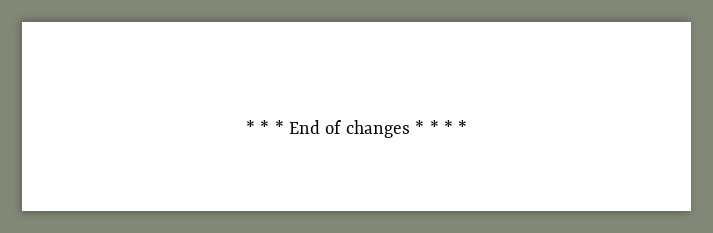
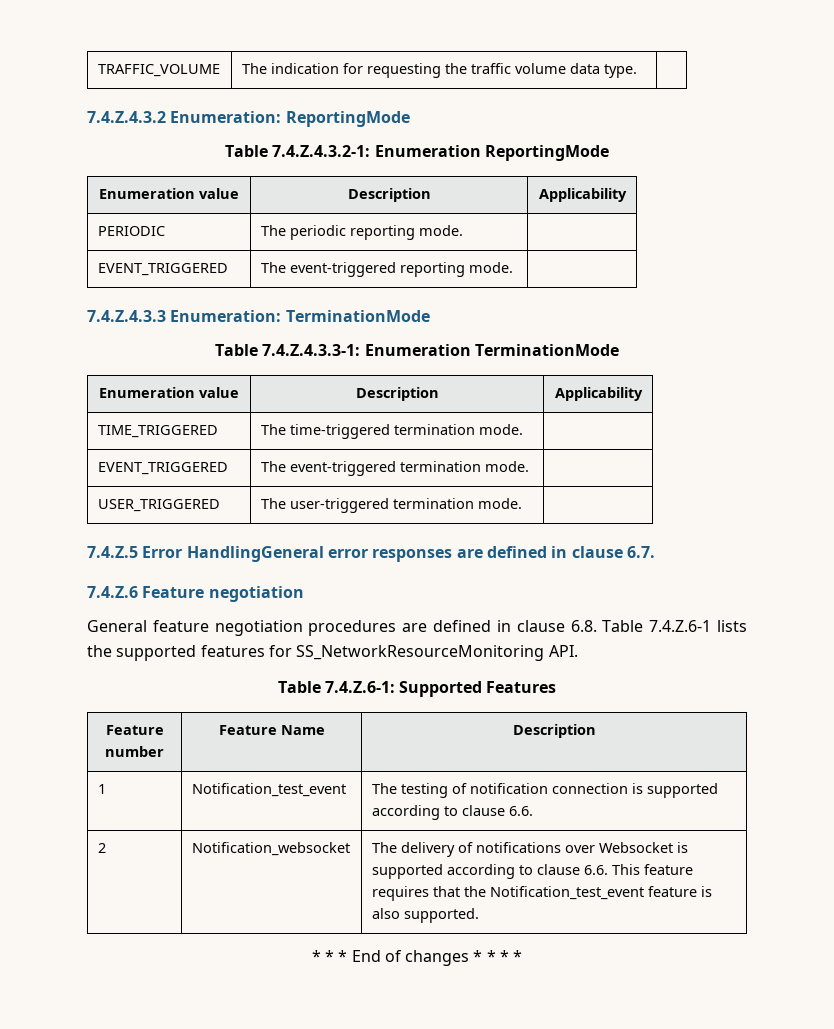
+ TRAFFIC_VOLUME | The indication for requesting the traffic volume data type. |
+ 7.4.Z.4.3.2 Enumeration: ReportingMode
+ Table 7.4.Z.4.3.2-1: Enumeration ReportingMode
+ Enumeration value | Description | Applicability
+ PERIODIC | The periodic reporting mode. |
+ EVENT_TRIGGERED | The event-triggered reporting mode. |
+ 7.4.Z.4.3.3 Enumeration: TerminationMode
+ Table 7.4.Z.4.3.3-1: Enumeration TerminationMode
+ Enumeration value | Description | Applicability
+ TIME_TRIGGERED | The time-triggered termination mode. |
+ EVENT_TRIGGERED | The event-triggered termination mode. |
+ USER_TRIGGERED | The user-triggered termination mode. |
+ 7.4.Z.5 Error HandlingGeneral error responses are defined in clause 6.7.
+ 7.4.Z.6 Feature negotiation
+ General feature negotiation procedures are defined in clause 6.8. Table 7.4.Z.6-1 lists the supported features for SS_NetworkResourceMonitoring API.
+ Table 7.4.Z.6-1: Supported Features
+ Feature number | Feature Name | Description
+ 1 | Notification_test_event | The testing of notification connection is supported according to clause 6.6.
+ 2 | Notification_websocket | The delivery of notifications over Websocket is supported according to clause 6.6. This feature requires that the Notification_test_event feature is also supported.

